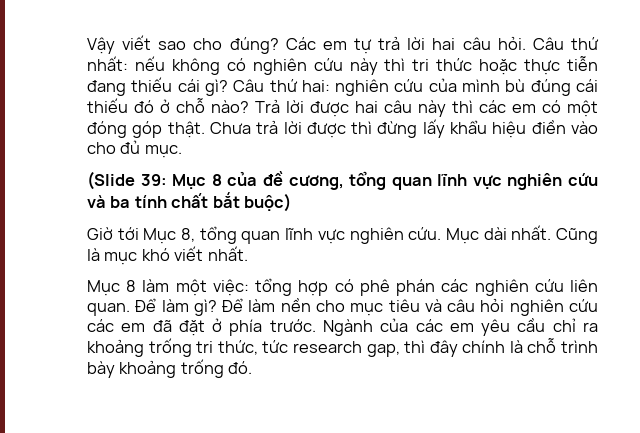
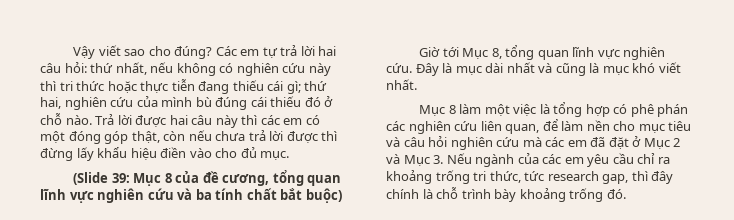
- Các em tự trả lời hai câu hỏi. Câu thứ nhất: nếu không có nghiên cứu này thì tri thức hoặc thực tiễn đang thiếu cái gì? Câu thứ hai: nghiên cứu của mình bù đúng cái thiếu đó ở chỗ nào?
+ Các em tự trả lời hai câu hỏi: thứ nhất, nếu không có nghiên cứu này thì tri thức hoặc thực tiễn đang thiếu cái gì; thứ hai, nghiên cứu của mình bù đúng cái thiếu đó ở chỗ nào.
- Trả lời được hai câu này thì các em có một đóng góp thật. Chưa trả lời được thì đừng lấy khẩu hiệu điền vào cho đủ mục.
+ Trả lời được hai câu này thì các em có một đóng góp thật, còn nếu chưa trả lời được thì đừng lấy khẩu hiệu điền vào cho đủ mục.
- Mục dài nhất. Cũng là mục khó viết nhất.
+ Đây là mục dài nhất và cũng là mục khó viết nhất.
- Mục 8 làm một việc: tổng hợp có phê phán các nghiên cứu liên quan. Để làm gì? Để làm nền cho mục tiêu và câu hỏi nghiên cứu các em đã đặt ở phía trước. Ngành của các em yêu cầu chỉ ra khoảng trống tri thức, tức research gap, thì đây chính là chỗ trình bày khoảng trống đó.
+ Mục 8 làm một việc là tổng hợp có phê phán các nghiên cứu liên quan, để làm nền cho mục tiêu và câu hỏi nghiên cứu mà các em đã đặt ở Mục 2 và Mục 3. Nếu ngành của các em yêu cầu chỉ ra khoảng trống tri thức, tức research gap, thì đây chính là chỗ trình bày khoảng trống đó.

